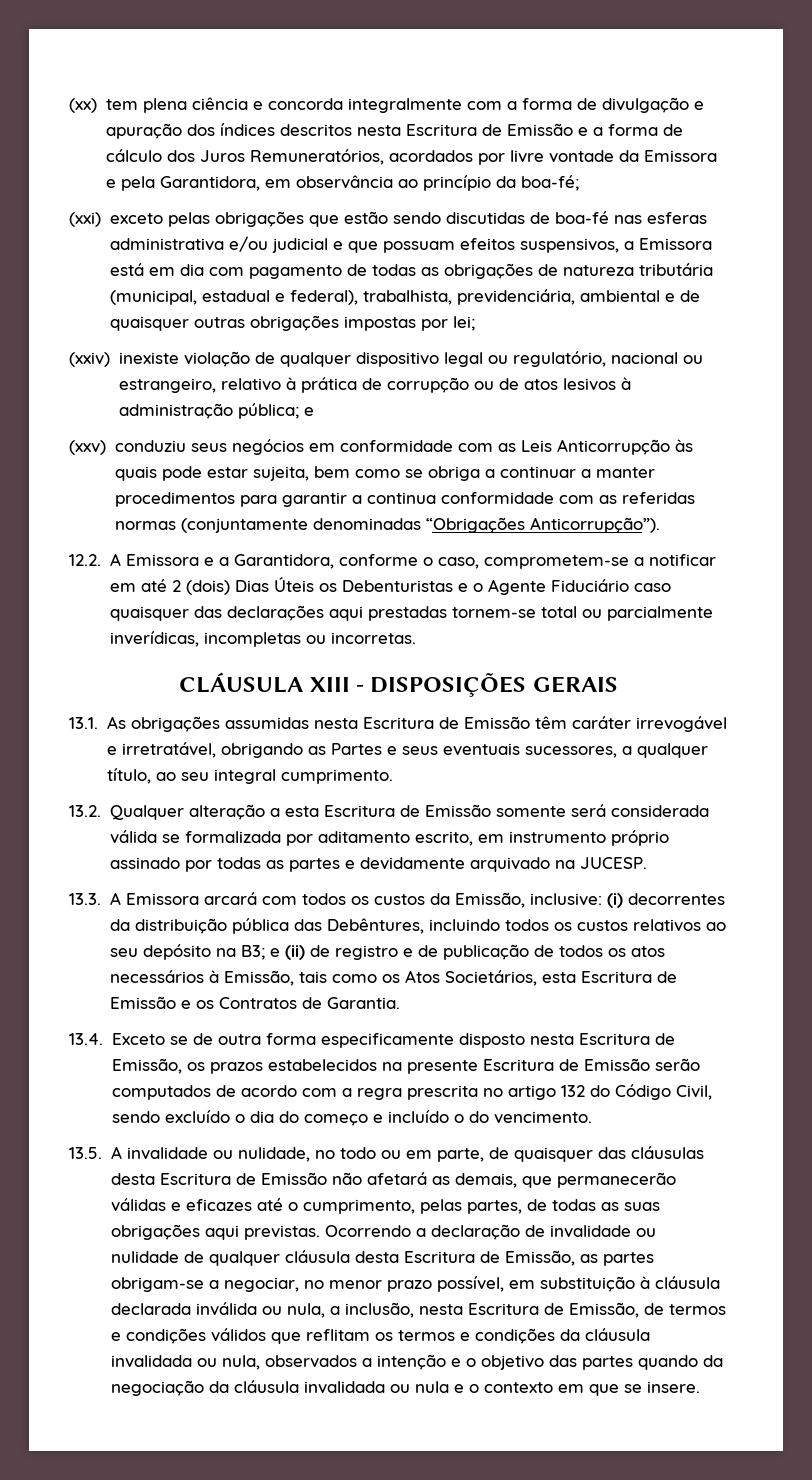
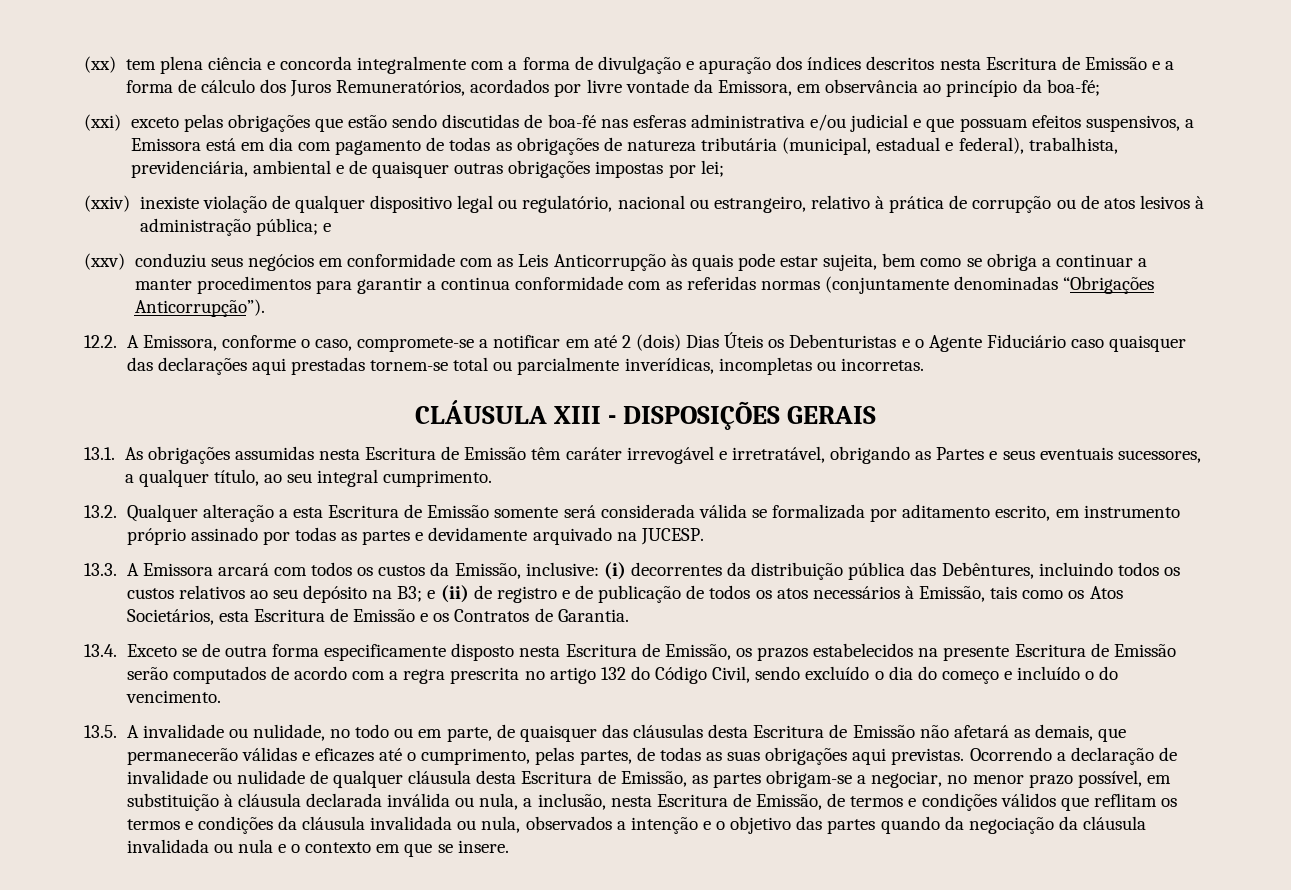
- (xx) tem plena ciência e concorda integralmente com a forma de divulgação e apuração dos índices descritos nesta Escritura de Emissão e a forma de cálculo dos Juros Remuneratórios, acordados por livre vontade da Emissora e pela Garantidora, em observância ao princípio da boa-fé;
+ (xx) tem plena ciência e concorda integralmente com a forma de divulgação e apuração dos índices descritos nesta Escritura de Emissão e a forma de cálculo dos Juros Remuneratórios, acordados por livre vontade da Emissora, em observância ao princípio da boa-fé;
- 12.2. A Emissora e a Garantidora, conforme o caso, comprometem-se a notificar em até 2 (dois) Dias Úteis os Debenturistas e o Agente Fiduciário caso quaisquer das declarações aqui prestadas tornem-se total ou parcialmente inverídicas, incompletas ou incorretas.
+ 12.2. A Emissora, conforme o caso, compromete-se a notificar em até 2 (dois) Dias Úteis os Debenturistas e o Agente Fiduciário caso quaisquer das declarações aqui prestadas tornem-se total ou parcialmente inverídicas, incompletas ou incorretas.

